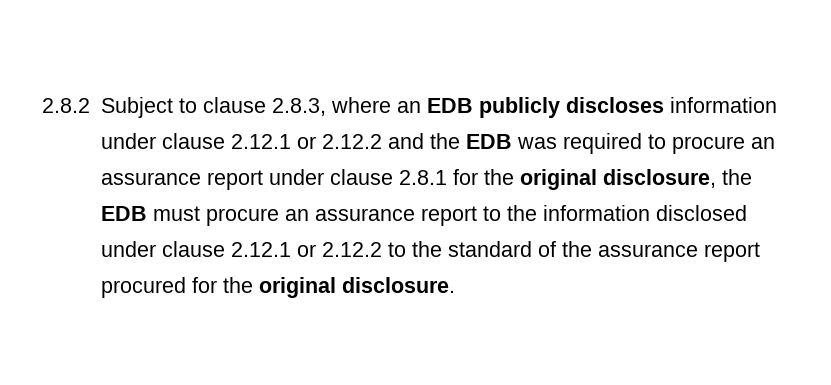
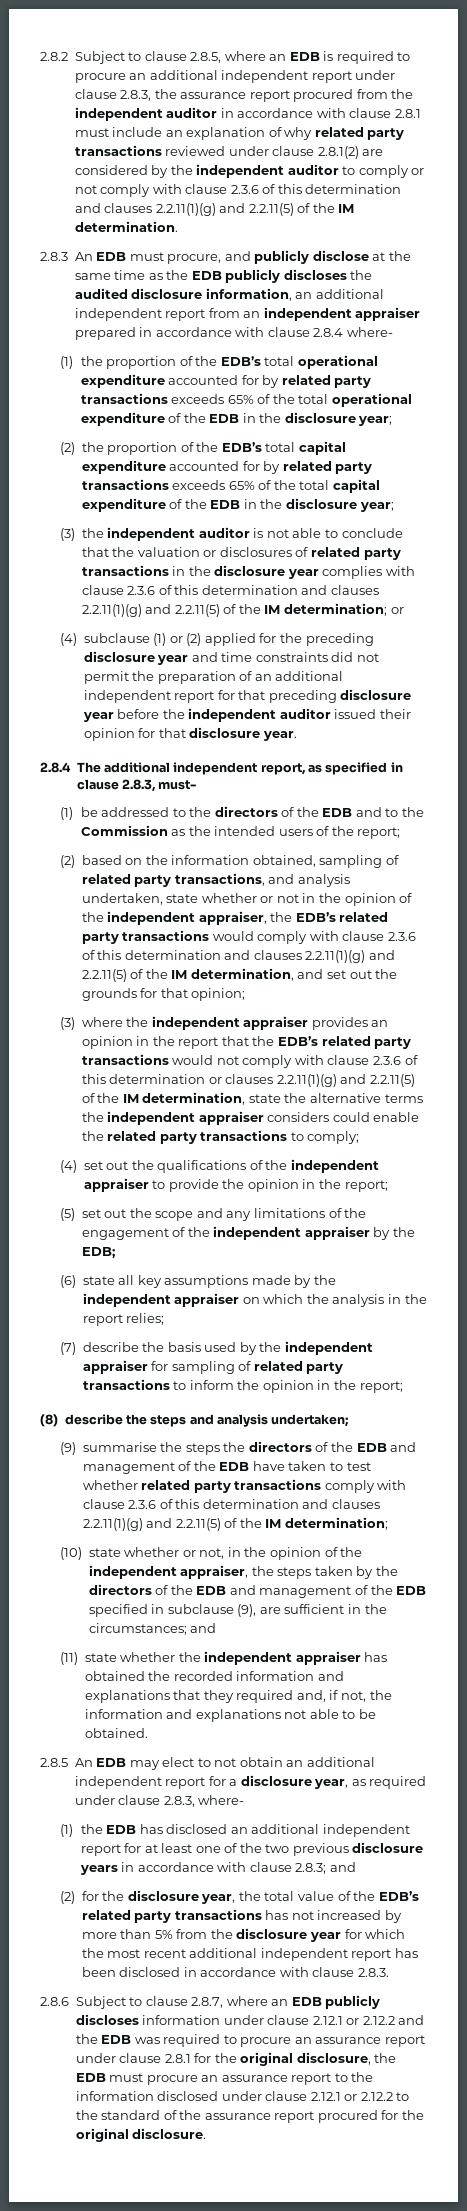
- 2.8.2 Subject to clause 2.8.3, where an EDB publicly discloses information under clause 2.12.1 or 2.12.2 and the EDB was required to procure an assurance report under clause 2.8.1 for the original disclosure, the EDB must procure an assurance report to the information disclosed under clause 2.12.1 or 2.12.2 to the standard of the assurance report procured for the original disclosure.
+ 2.8.2 Subject to clause 2.8.5, where an EDB is required to procure an additional independent report under clause 2.8.3, the assurance report procured from the independent auditor in accordance with clause 2.8.1 must include an explanation of why related party transactions reviewed under clause 2.8.1(2) are considered by the independent auditor to comply or not comply with clause 2.3.6 of this determination and clauses 2.2.11(1)(g) and 2.2.11(5) of the IM determination.
+ 2.8.3 An EDB must procure, and publicly disclose at the same time as the EDB publicly discloses the audited disclosure information, an additional independent report from an independent appraiser prepared in accordance with clause 2.8.4 where-
+ (1) the proportion of the EDB’s total operational expenditure accounted for by related party transactions exceeds 65% of the total operational expenditure of the EDB in the disclosure year;
+ (2) the proportion of the EDB’s total capital expenditure accounted for by related party transactions exceeds 65% of the total capital expenditure of the EDB in the disclosure year;
+ (3) the independent auditor is not able to conclude that the valuation or disclosures of related party transactions in the disclosure year complies with clause 2.3.6 of this determination and clauses 2.2.11(1)(g) and 2.2.11(5) of the IM determination; or
+ (4) subclause (1) or (2) applied for the preceding disclosure year and time constraints did not permit the preparation of an additional independent report for that preceding disclosure year before the independent auditor issued their opinion for that disclosure year.
+ 2.8.4 The additional independent report, as specified in clause 2.8.3, must-
+ (1) be addressed to the directors of the EDB and to the Commission as the intended users of the report;
+ (2) based on the information obtained, sampling of related party transactions, and analysis undertaken, state whether or not in the opinion of the independent appraiser, the EDB’s related party transactions would comply with clause 2.3.6 of this determination and clauses 2.2.11(1)(g) and 2.2.11(5) of the IM determination, and set out the grounds for that opinion;
+ (3) where the independent appraiser provides an opinion in the report that the EDB’s related party transactions would not comply with clause 2.3.6 of this determination or clauses 2.2.11(1)(g) and 2.2.11(5) of the IM determination, state the alternative terms the independent appraiser considers could enable the related party transactions to comply;
+ (4) set out the qualifications of the independent appraiser to provide the opinion in the report;
+ (5) set out the scope and any limitations of the engagement of the independent appraiser by the EDB;
+ (6) state all key assumptions made by the independent appraiser on which the analysis in the report relies;
+ (7) describe the basis used by the independent appraiser for sampling of related party transactions to inform the opinion in the report;
+ (8) describe the steps and analysis undertaken;
+ (9) summarise the steps the directors of the EDB and management of the EDB have taken to test whether related party transactions comply with clause 2.3.6 of this determination and clauses 2.2.11(1)(g) and 2.2.11(5) of the IM determination;
+ (10) state whether or not, in the opinion of the independent appraiser, the steps taken by the directors of the EDB and management of the EDB specified in subclause (9), are sufficient in the circumstances; and
+ (11) state whether the independent appraiser has obtained the recorded information and explanations that they required and, if not, the information and explanations not able to be obtained.
+ 2.8.5 An EDB may elect to not obtain an additional independent report for a disclosure year, as required under clause 2.8.3, where-
+ (1) the EDB has disclosed an additional independent report for at least one of the two previous disclosure years in accordance with clause 2.8.3; and
+ (2) for the disclosure year, the total value of the EDB’s related party transactions has not increased by more than 5% from the disclosure year for which the most recent additional independent report has been disclosed in accordance with clause 2.8.3.
+ 2.8.6 Subject to clause 2.8.7, where an EDB publicly discloses information under clause 2.12.1 or 2.12.2 and the EDB was required to procure an assurance report under clause 2.8.1 for the original disclosure, the EDB must procure an assurance report to the information disclosed under clause 2.12.1 or 2.12.2 to the standard of the assurance report procured for the original disclosure.

